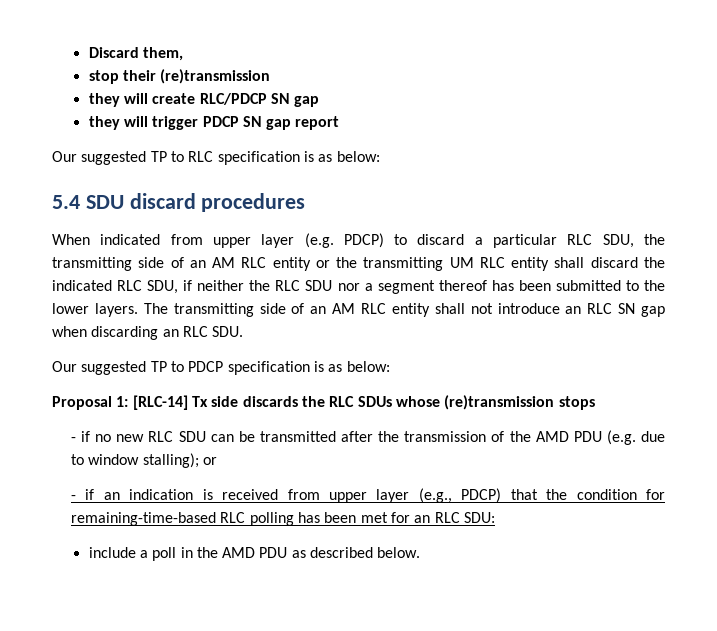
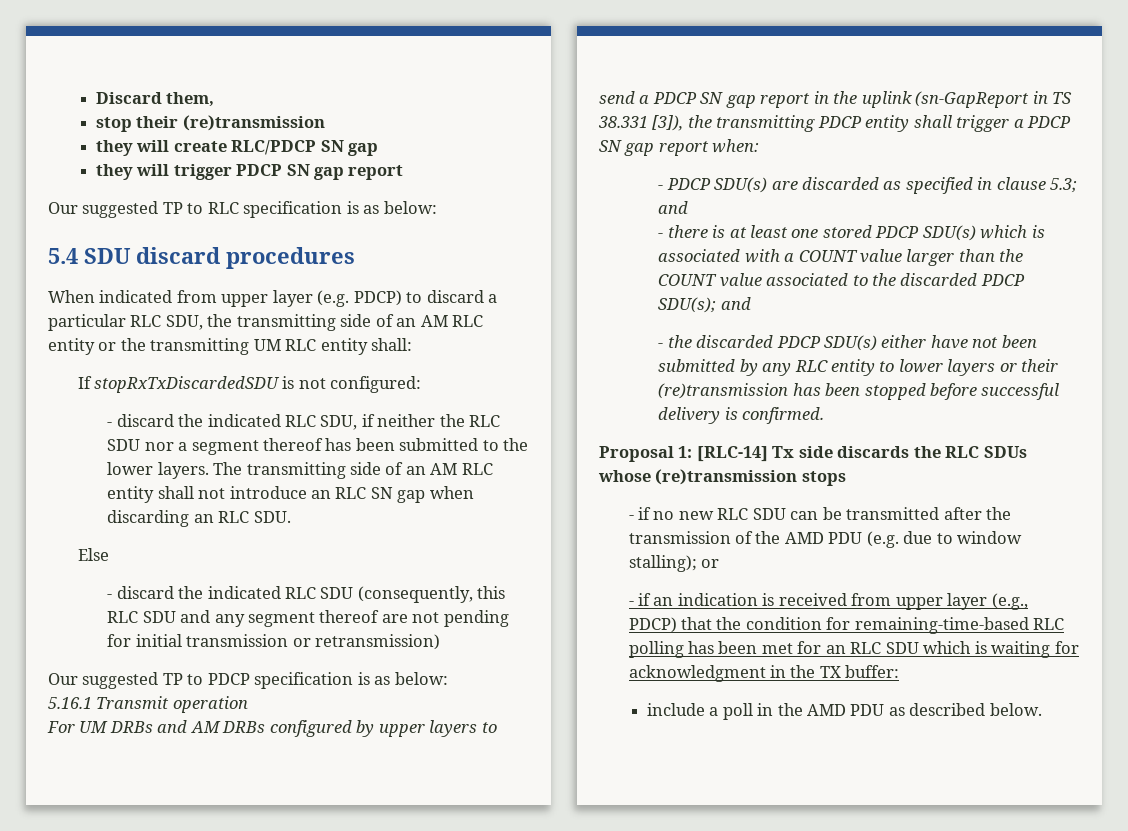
- When indicated from upper layer (e.g. PDCP) to discard a particular RLC SDU, the transmitting side of an AM RLC entity or the transmitting UM RLC entity shall discard the indicated RLC SDU, if neither the RLC SDU nor a segment thereof has been submitted to the lower layers.
+ When indicated from upper layer (e.g. PDCP) to discard a particular RLC SDU, the transmitting side of an AM RLC entity or the transmitting UM RLC entity shall:
+ If stopRxTxDiscardedSDU is not configured:
+ - discard the indicated RLC SDU, if neither the RLC SDU nor a segment thereof has been submitted to the lower layers.
+ Else
+ - discard the indicated RLC SDU (consequently, this RLC SDU and any segment thereof are not pending for initial transmission or retransmission)
+ 5.16.1 Transmit operation
+ For UM DRBs and AM DRBs configured by upper layers to send a PDCP SN gap report in the uplink (sn-GapReport in TS 38.331 [3]), the transmitting PDCP entity shall trigger a PDCP SN gap report when:
+ - PDCP SDU(s) are discarded as specified in clause 5.3; and
+ - there is at least one stored PDCP SDU(s) which is associated with a COUNT value larger than the COUNT value associated to the discarded PDCP SDU(s); and
+ - the discarded PDCP SDU(s) either have not been submitted by any RLC entity to lower layers or their (re)transmission has been stopped before successful delivery is confirmed.
- - if an indication is received from upper layer (e.g., PDCP) that the condition for remaining-time-based RLC polling has been met for an RLC SDU:
+ - if an indication is received from upper layer (e.g., PDCP) that the condition for remaining-time-based RLC polling has been met for an RLC SDU which is waiting for acknowledgment in the TX buffer:

